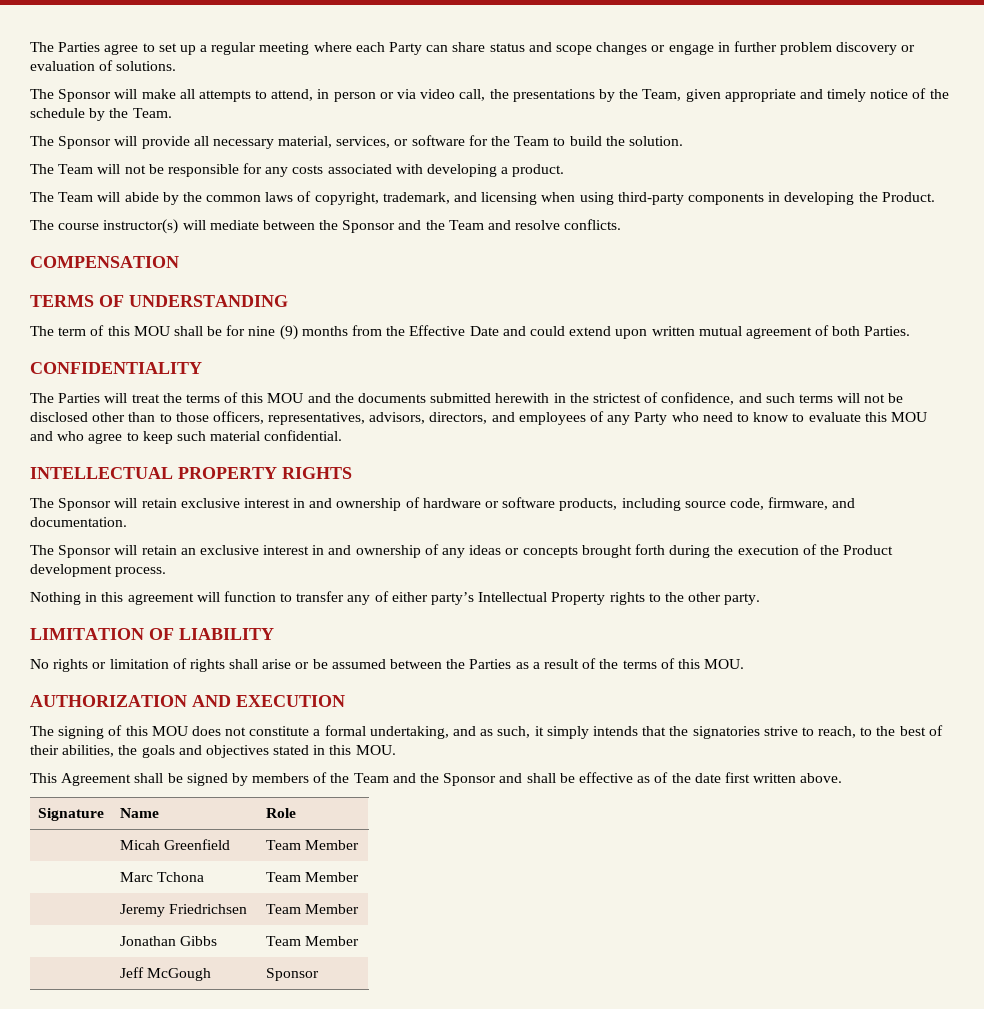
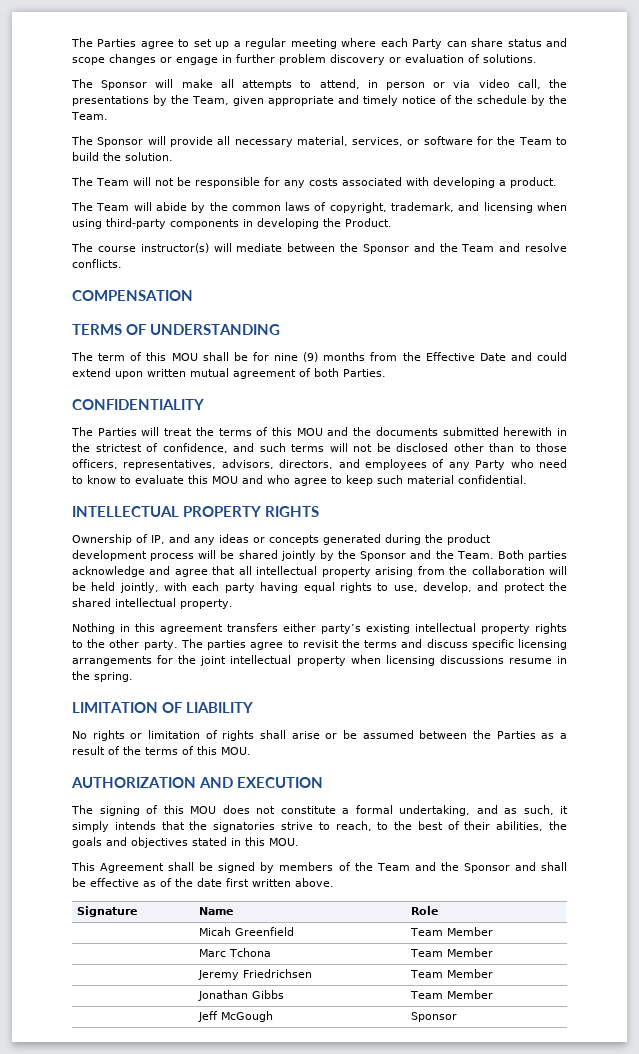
- The Sponsor will retain exclusive interest in and ownership of hardware or software products, including source code, firmware, and documentation.
- The Sponsor will retain an exclusive interest in and ownership of any ideas or concepts brought forth during the execution of the Product development process.
- Nothing in this agreement will function to transfer any of either party’s Intellectual Property rights to the other party.
+ Ownership of IP, and any ideas or concepts generated during the product development process will be shared jointly by the Sponsor and the Team. Both parties acknowledge and agree that all intellectual property arising from the collaboration will be held jointly, with each party having equal rights to use, develop, and protect the shared intellectual property.
+ Nothing in this agreement transfers either party’s existing intellectual property rights to the other party. The parties agree to revisit the terms and discuss specific licensing arrangements for the joint intellectual property when licensing discussions resume in the spring.

